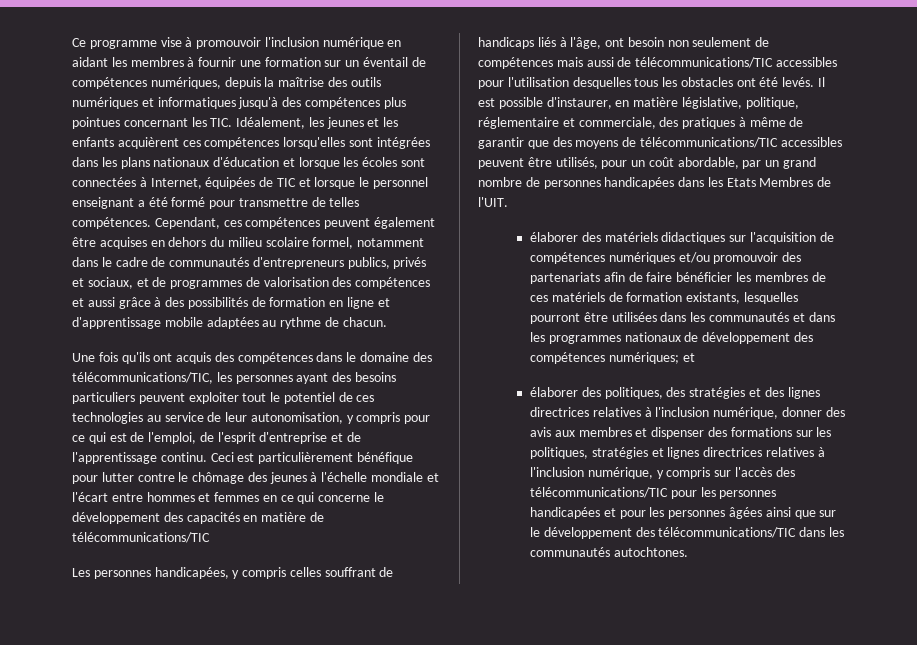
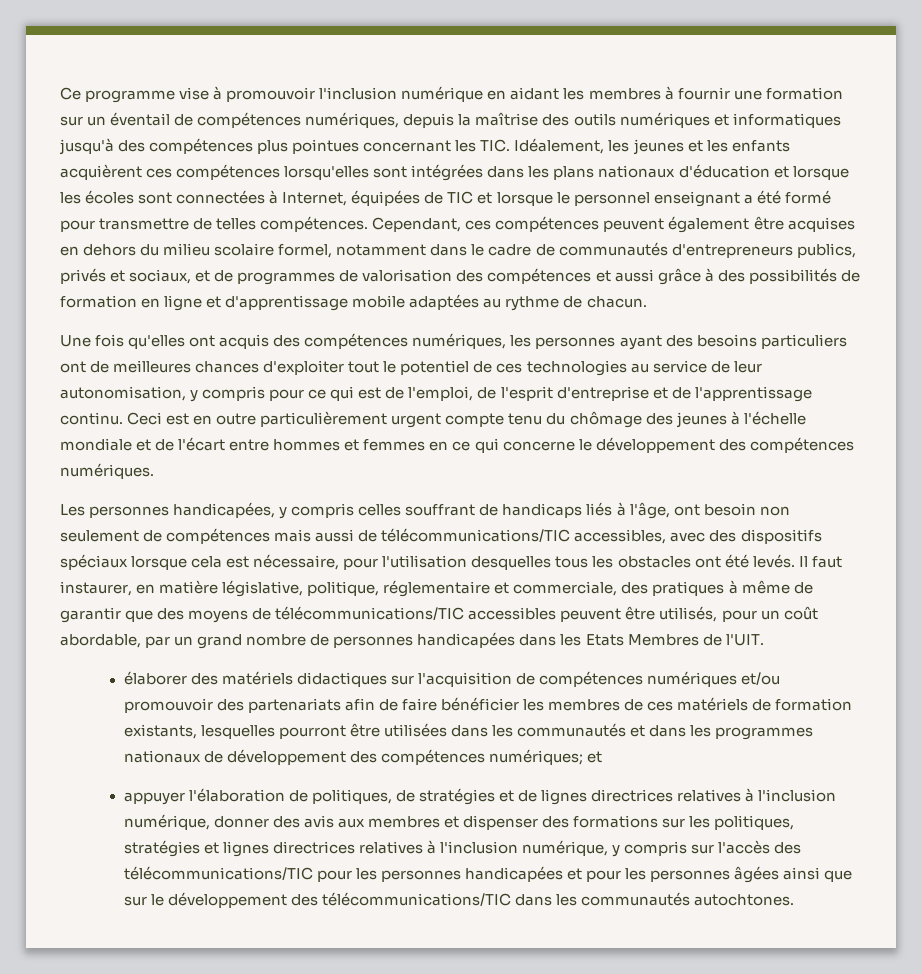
- Une fois qu'ils ont acquis des compétences dans le domaine des télécommunications/TIC, les personnes ayant des besoins particuliers peuvent exploiter tout le potentiel de ces technologies au service de leur autonomisation, y compris pour ce qui est de l'emploi, de l'esprit d'entreprise et de l'apprentissage continu.
+ Une fois qu'elles ont acquis des compétences numériques, les personnes ayant des besoins particuliers ont de meilleures chances d'exploiter tout le potentiel de ces technologies au service de leur autonomisation, y compris pour ce qui est de l'emploi, de l'esprit d'entreprise et de l'apprentissage continu.
- Ceci est particulièrement bénéfique pour lutter contre le chômage des jeunes à l'échelle mondiale et l'écart entre hommes et femmes en ce qui concerne le développement des capacités en matière de télécommunications/TIC
+ Ceci est en outre particulièrement urgent compte tenu du chômage des jeunes à l'échelle mondiale et de l'écart entre hommes et femmes en ce qui concerne le développement des compétences numériques.
- Les personnes handicapées, y compris celles souffrant de handicaps liés à l'âge, ont besoin non seulement de compétences mais aussi de télécommunications/TIC accessibles pour l'utilisation desquelles tous les obstacles ont été levés.
+ Les personnes handicapées, y compris celles souffrant de handicaps liés à l'âge, ont besoin non seulement de compétences mais aussi de télécommunications/TIC accessibles, avec des dispositifs spéciaux lorsque cela est nécessaire, pour l'utilisation desquelles tous les obstacles ont été levés.
- Il est possible d'instaurer, en matière législative, politique, réglementaire et commerciale, des pratiques à même de garantir que des moyens de télécommunications/TIC accessibles peuvent être utilisés, pour un coût abordable, par un grand nombre de personnes handicapées dans les Etats Membres de l'UIT.
+ Il faut instaurer, en matière législative, politique, réglementaire et commerciale, des pratiques à même de garantir que des moyens de télécommunications/TIC accessibles peuvent être utilisés, pour un coût abordable, par un grand nombre de personnes handicapées dans les Etats Membres de l'UIT.
- élaborer des politiques, des stratégies et des lignes directrices relatives à l'inclusion numérique, donner des avis aux membres et dispenser des formations sur les politiques, stratégies et lignes directrices relatives à l'inclusion numérique, y compris sur l'accès des télécommunications/TIC pour les personnes handicapées et pour les personnes âgées ainsi que sur le développement des télécommunications/TIC dans les communautés autochtones.
+ appuyer l'élaboration de politiques, de stratégies et de lignes directrices relatives à l'inclusion numérique, donner des avis aux membres et dispenser des formations sur les politiques, stratégies et lignes directrices relatives à l'inclusion numérique, y compris sur l'accès des télécommunications/TIC pour les personnes handicapées et pour les personnes âgées ainsi que sur le développement des télécommunications/TIC dans les communautés autochtones.

